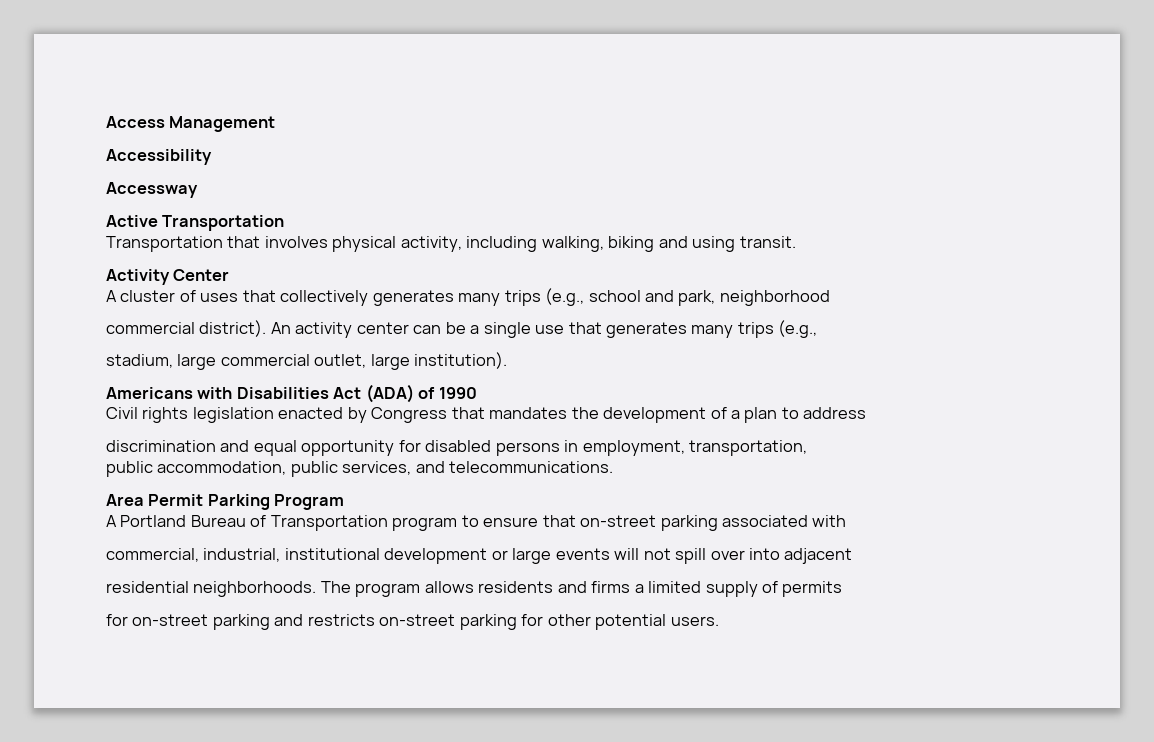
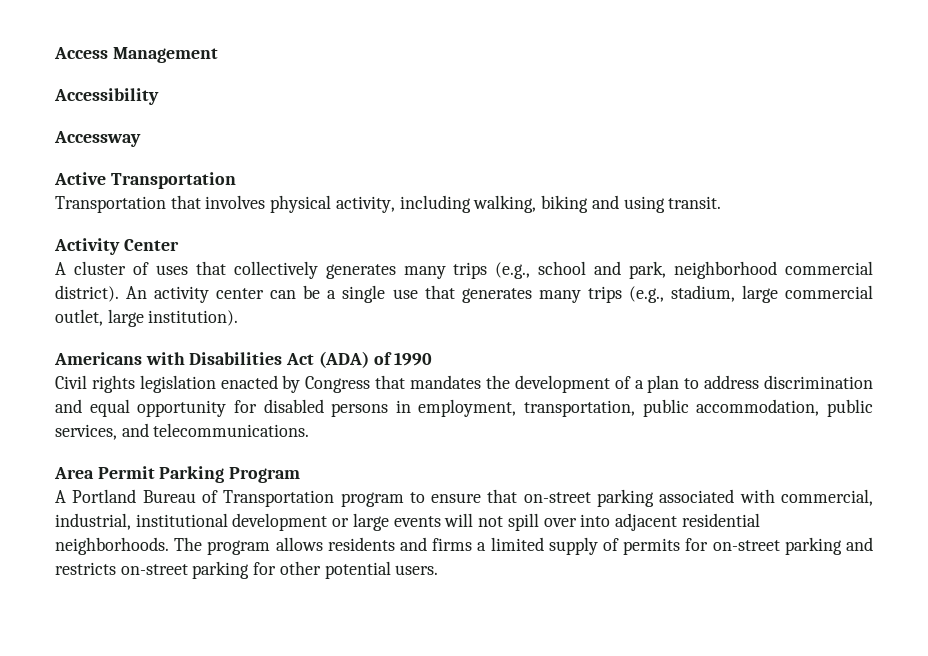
- A cluster of uses that collectively generates many trips (e.g., school and park, neighborhood
- commercial district).
+ A cluster of uses that collectively generates many trips (e.g., school and park, neighborhood commercial district).
- An activity center can be a single use that generates many trips (e.g.,
- stadium, large commercial outlet, large institution).
+ An activity center can be a single use that generates many trips (e.g., stadium, large commercial outlet, large institution).
- Civil rights legislation enacted by Congress that mandates the development of a plan to address
- discrimination and equal opportunity for disabled persons in employment, transportation,
- public accommodation, public services, and telecommunications.
+ Civil rights legislation enacted by Congress that mandates the development of a plan to address discrimination and equal opportunity for disabled persons in employment, transportation, public accommodation, public services, and telecommunications.
- A Portland Bureau of Transportation program to ensure that on-street parking associated with
- commercial, industrial, institutional development or large events will not spill over into adjacent
- residential neighborhoods.
+ A Portland Bureau of Transportation program to ensure that on-street parking associated with commercial, industrial, institutional development or large events will not spill over into adjacent residential neighborhoods.
- The program allows residents and firms a limited supply of permits
- for on-street parking and restricts on-street parking for other potential users.
+ The program allows residents and firms a limited supply of permits for on-street parking and restricts on-street parking for other potential users.

